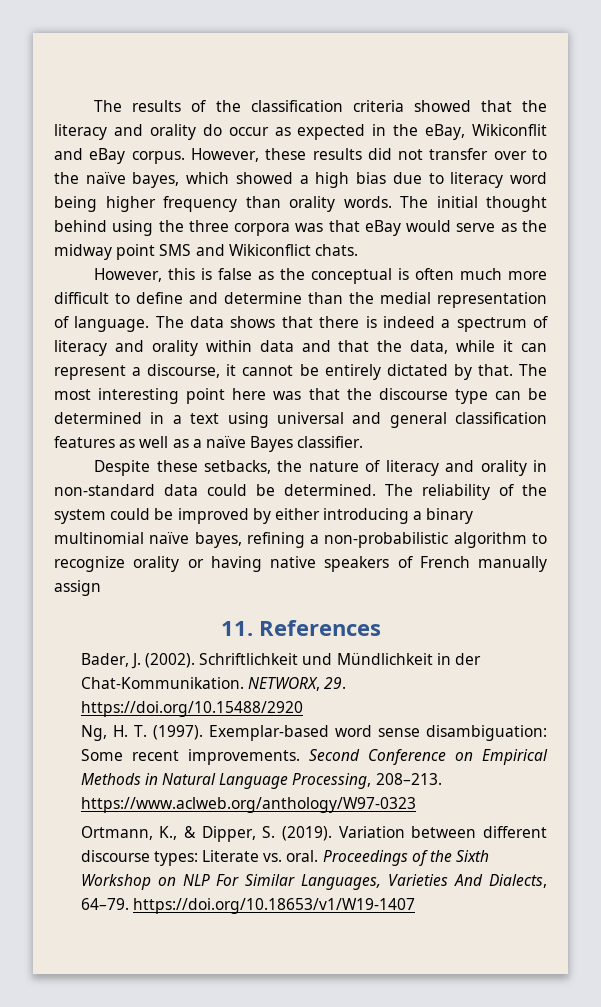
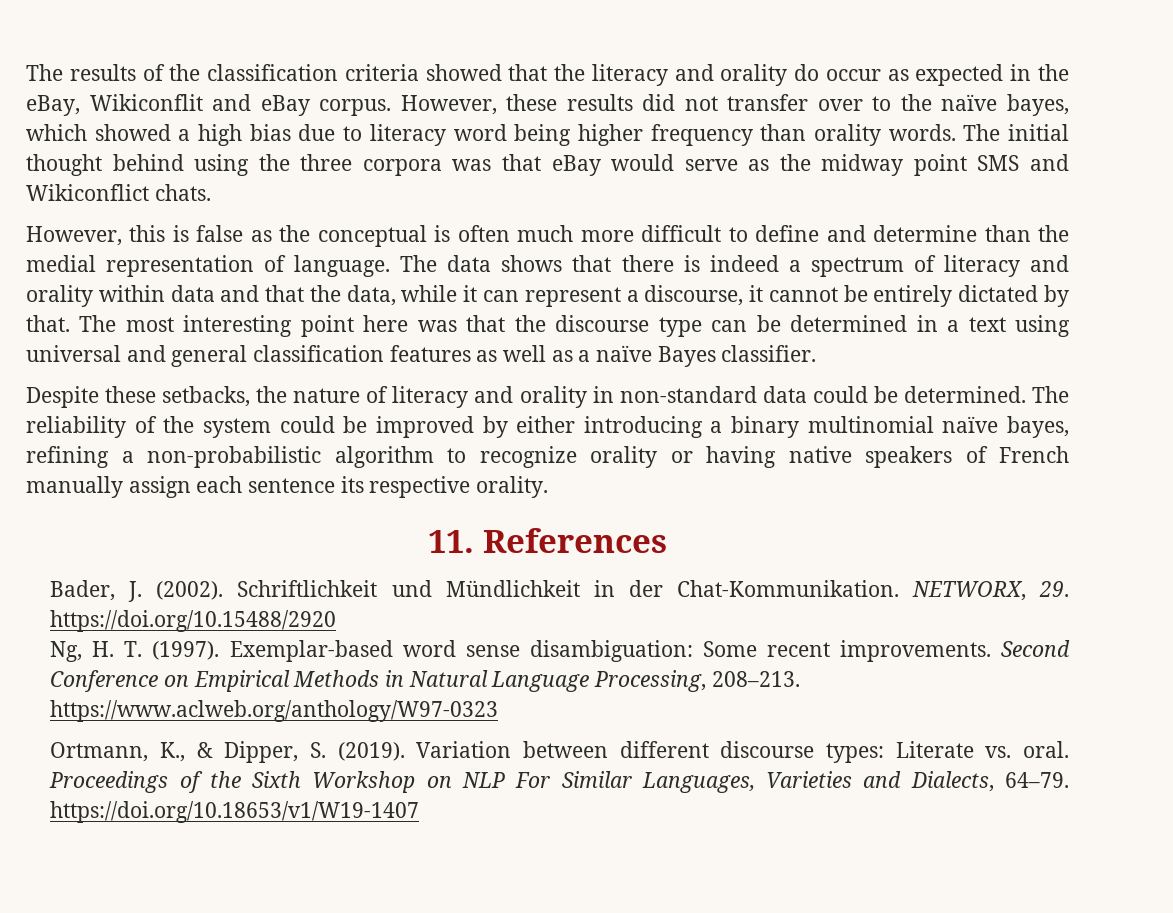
- The reliability of the system could be improved by either introducing a binary multinomial naïve bayes, refining a non-probabilistic algorithm to recognize orality or having native speakers of French manually assign
+ The reliability of the system could be improved by either introducing a binary multinomial naïve bayes, refining a non-probabilistic algorithm to recognize orality or having native speakers of French manually assign each sentence its respective orality.
- Proceedings of the Sixth Workshop on NLP For Similar Languages, Varieties And Dialects, 64–79. https://doi.org/10.18653/v1/W19-1407
+ Proceedings of the Sixth Workshop on NLP For Similar Languages, Varieties and Dialects, 64–79. https://doi.org/10.18653/v1/W19-1407

